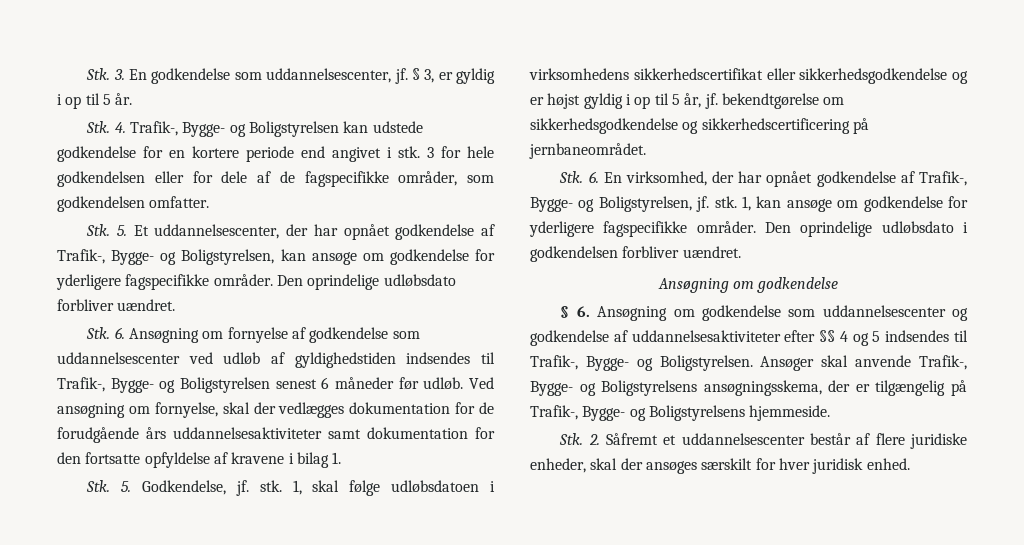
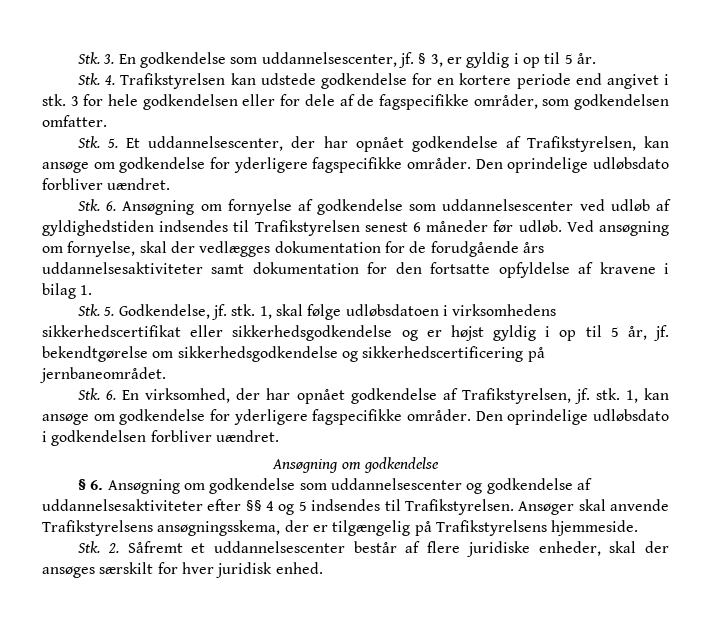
- Stk. 4. Trafik-, Bygge- og Boligstyrelsen kan udstede godkendelse for en kortere periode end angivet i stk.
+ Stk. 4. Trafikstyrelsen kan udstede godkendelse for en kortere periode end angivet i stk.
- Stk. 5. Et uddannelsescenter, der har opnået godkendelse af Trafik-, Bygge- og Boligstyrelsen, kan ansøge om godkendelse for yderligere fagspecifikke områder.
+ Stk. 5. Et uddannelsescenter, der har opnået godkendelse af Trafikstyrelsen, kan ansøge om godkendelse for yderligere fagspecifikke områder.
- Stk. 6. Ansøgning om fornyelse af godkendelse som uddannelsescenter ved udløb af gyldighedstiden indsendes til Trafik-, Bygge- og Boligstyrelsen senest 6 måneder før udløb.
+ Stk. 6. Ansøgning om fornyelse af godkendelse som uddannelsescenter ved udløb af gyldighedstiden indsendes til Trafikstyrelsen senest 6 måneder før udløb.
- Stk. 6. En virksomhed, der har opnået godkendelse af Trafik-, Bygge- og Boligstyrelsen, jf. stk.
+ Stk. 6. En virksomhed, der har opnået godkendelse af Trafikstyrelsen, jf. stk.
- § 6. Ansøgning om godkendelse som uddannelsescenter og godkendelse af uddannelsesaktiviteter efter §§ 4 og 5 indsendes til Trafik-, Bygge- og Boligstyrelsen. Ansøger skal anvende Trafik-, Bygge- og Boligstyrelsens ansøgningsskema, der er tilgængelig på Trafik-, Bygge- og Boligstyrelsens hjemmeside.
+ § 6. Ansøgning om godkendelse som uddannelsescenter og godkendelse af uddannelsesaktiviteter efter §§ 4 og 5 indsendes til Trafikstyrelsen. Ansøger skal anvende Trafikstyrelsens ansøgningsskema, der er tilgængelig på Trafikstyrelsens hjemmeside.

